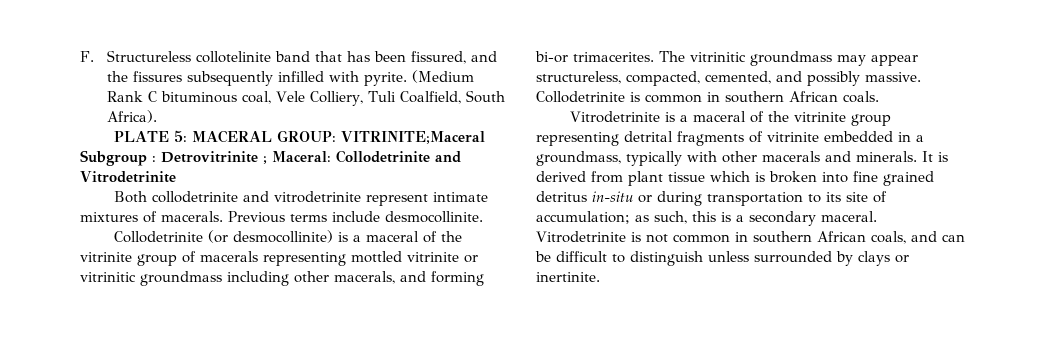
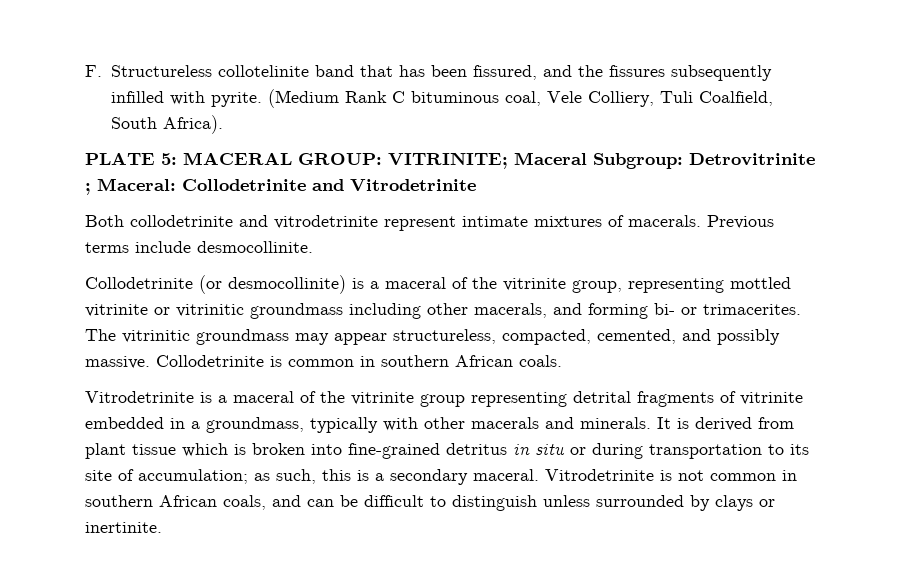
- PLATE 5: MACERAL GROUP: VITRINITE;Maceral Subgroup : Detrovitrinite ; Maceral: Collodetrinite and Vitrodetrinite
+ PLATE 5: MACERAL GROUP: VITRINITE; Maceral Subgroup: Detrovitrinite ; Maceral: Collodetrinite and Vitrodetrinite
- Collodetrinite (or desmocollinite) is a maceral of the vitrinite group of macerals representing mottled vitrinite or vitrinitic groundmass including other macerals, and forming bi-or trimacerites.
+ Collodetrinite (or desmocollinite) is a maceral of the vitrinite group, representing mottled vitrinite or vitrinitic groundmass including other macerals, and forming bi- or trimacerites.
- It is derived from plant tissue which is broken into fine grained detritus in-situ or during transportation to its site of accumulation; as such, this is a secondary maceral.
+ It is derived from plant tissue which is broken into fine-grained detritus in situ or during transportation to its site of accumulation; as such, this is a secondary maceral.

